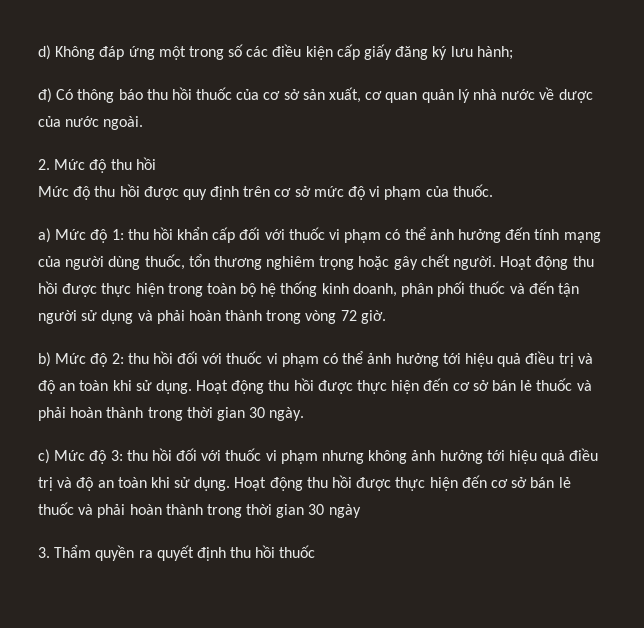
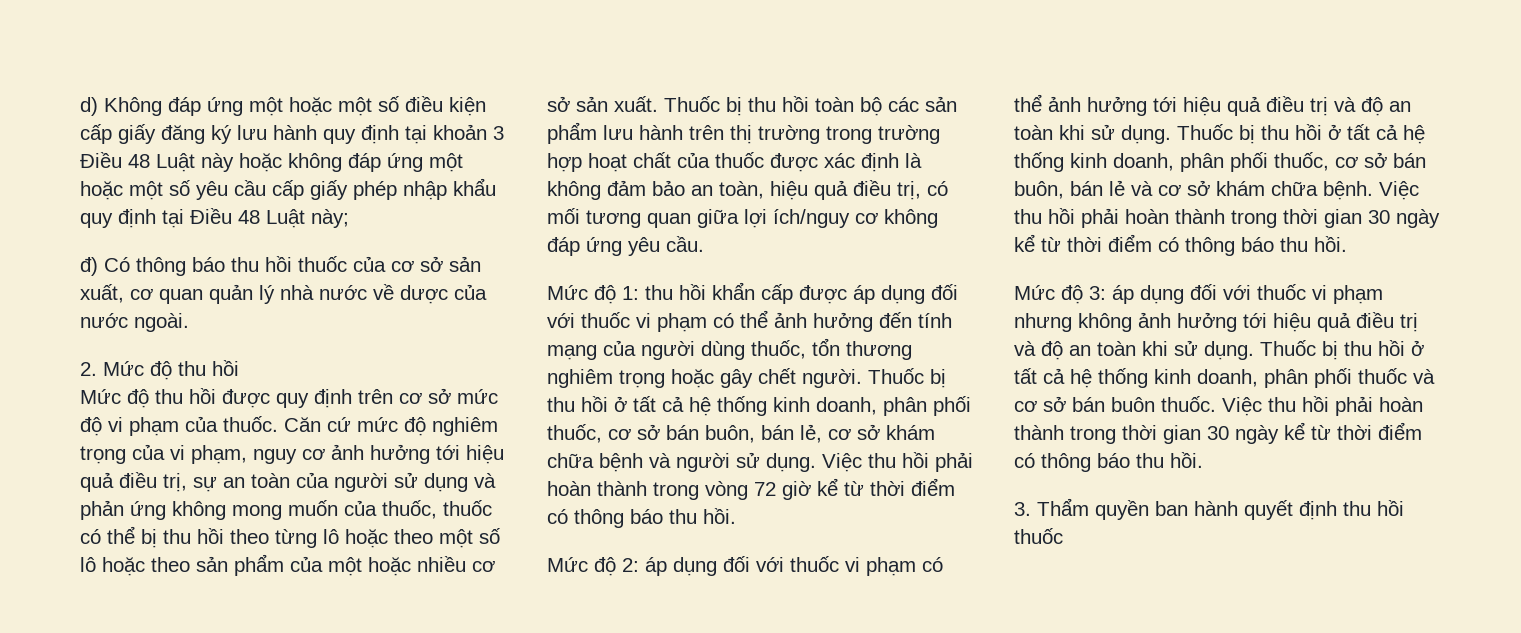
- d) Không đáp ứng một trong số các điều kiện cấp giấy đăng ký lưu hành;
+ d) Không đáp ứng một hoặc một số điều kiện cấp giấy đăng ký lưu hành quy định tại khoản 3 Điều 48 Luật này hoặc không đáp ứng một hoặc một số yêu cầu cấp giấy phép nhập khẩu quy định tại Điều 48 Luật này;
- Mức độ thu hồi được quy định trên cơ sở mức độ vi phạm của thuốc.
- a) Mức độ 1: thu hồi khẩn cấp đối với thuốc vi phạm có thể ảnh hưởng đến tính mạng của người dùng thuốc, tổn thương nghiêm trọng hoặc gây chết người.
+ Mức độ thu hồi được quy định trên cơ sở mức độ vi phạm của thuốc. Căn cứ mức độ nghiêm trọng của vi phạm, nguy cơ ảnh hưởng tới hiệu quả điều trị, sự an toàn của người sử dụng và phản ứng không mong muốn của thuốc, thuốc có thể bị thu hồi theo từng lô hoặc theo một số lô hoặc theo sản phẩm của một hoặc nhiều cơ sở sản xuất. Thuốc bị thu hồi toàn bộ các sản phẩm lưu hành trên thị trường trong trường hợp hoạt chất của thuốc được xác định là không đảm bảo an toàn, hiệu quả điều trị, có mối tương quan giữa lợi ích/nguy cơ không đáp ứng yêu cầu.
+ Mức độ 1: thu hồi khẩn cấp được áp dụng đối với thuốc vi phạm có thể ảnh hưởng đến tính mạng của người dùng thuốc, tổn thương nghiêm trọng hoặc gây chết người.
- Hoạt động thu hồi được thực hiện trong toàn bộ hệ thống kinh doanh, phân phối thuốc và đến tận người sử dụng và phải hoàn thành trong vòng 72 giờ.
- b) Mức độ 2: thu hồi đối với thuốc vi phạm có thể ảnh hưởng tới hiệu quả điều trị và độ an toàn khi sử dụng.
+ Thuốc bị thu hồi ở tất cả hệ thống kinh doanh, phân phối thuốc, cơ sở bán buôn, bán lẻ, cơ sở khám chữa bệnh và người sử dụng. Việc thu hồi phải hoàn thành trong vòng 72 giờ kể từ thời điểm có thông báo thu hồi.
+ Mức độ 2: áp dụng đối với thuốc vi phạm có thể ảnh hưởng tới hiệu quả điều trị và độ an toàn khi sử dụng.
- Hoạt động thu hồi được thực hiện đến cơ sở bán lẻ thuốc và phải hoàn thành trong thời gian 30 ngày.
- c) Mức độ 3: thu hồi đối với thuốc vi phạm nhưng không ảnh hưởng tới hiệu quả điều trị và độ an toàn khi sử dụng.
+ Thuốc bị thu hồi ở tất cả hệ thống kinh doanh, phân phối thuốc, cơ sở bán buôn, bán lẻ và cơ sở khám chữa bệnh. Việc thu hồi phải hoàn thành trong thời gian 30 ngày kể từ thời điểm có thông báo thu hồi.
+ Mức độ 3: áp dụng đối với thuốc vi phạm nhưng không ảnh hưởng tới hiệu quả điều trị và độ an toàn khi sử dụng.
- Hoạt động thu hồi được thực hiện đến cơ sở bán lẻ thuốc và phải hoàn thành trong thời gian 30 ngày
+ Thuốc bị thu hồi ở tất cả hệ thống kinh doanh, phân phối thuốc và cơ sở bán buôn thuốc. Việc thu hồi phải hoàn thành trong thời gian 30 ngày kể từ thời điểm có thông báo thu hồi.
- 3. Thẩm quyền ra quyết định thu hồi thuốc
+ 3. Thẩm quyền ban hành quyết định thu hồi thuốc

